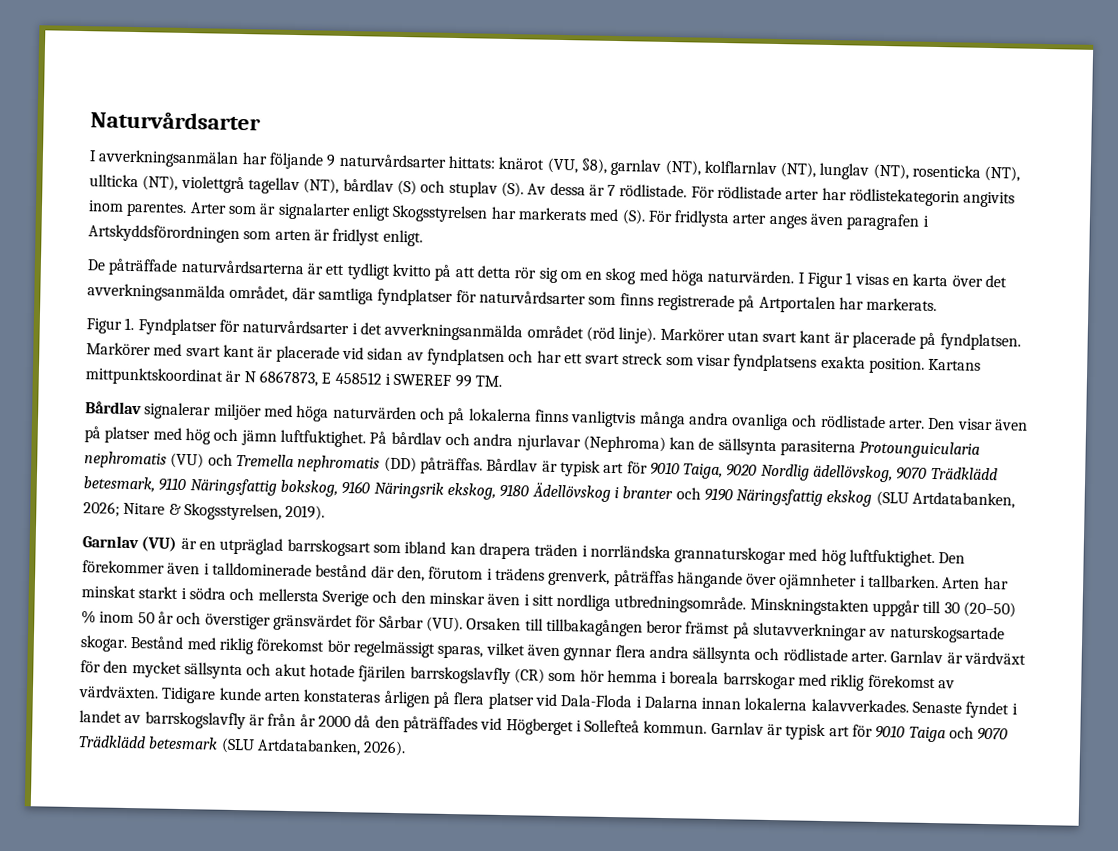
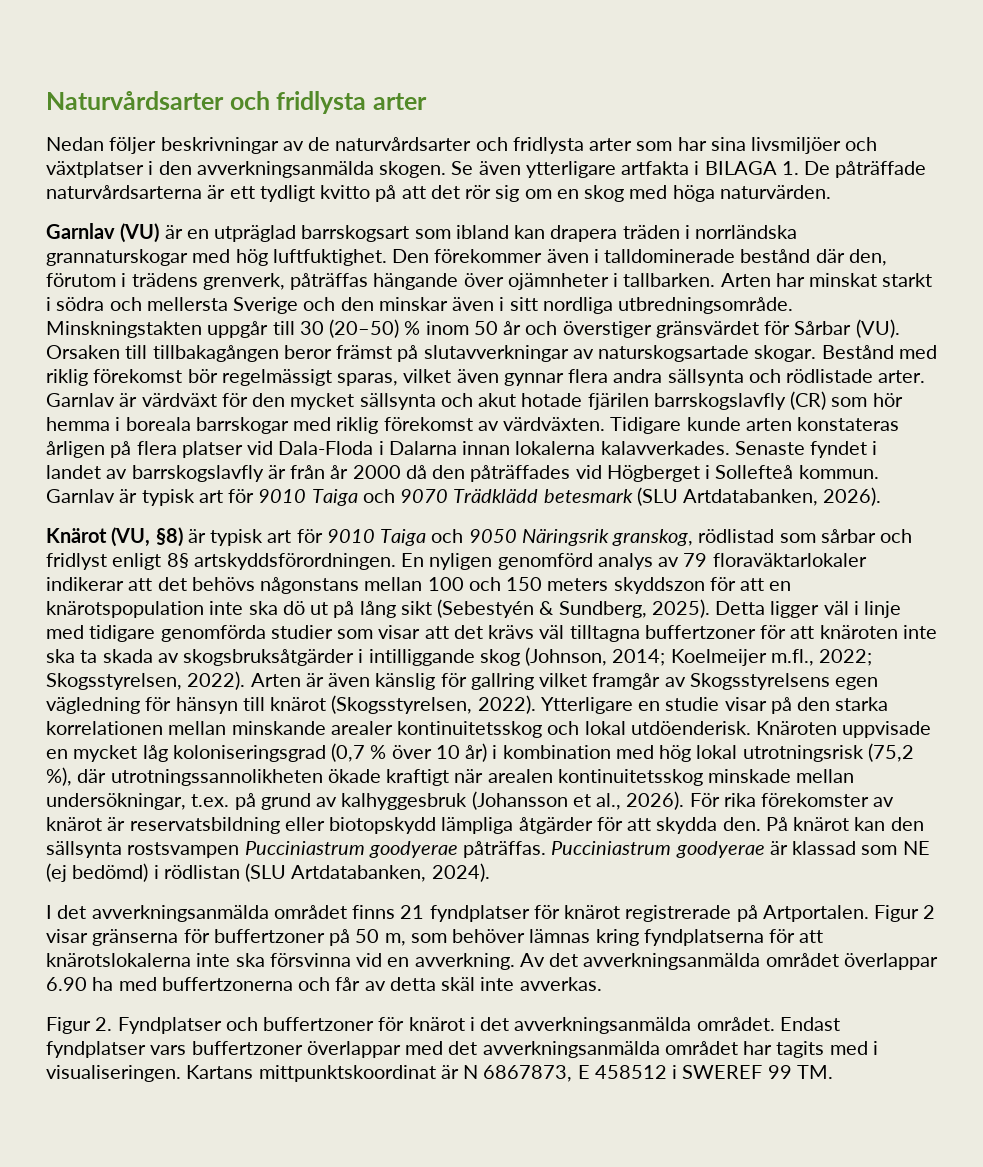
- Naturvårdsarter
- I avverkningsanmälan har följande 9 naturvårdsarter hittats: knärot (VU, §8), garnlav (NT), kolflarnlav (NT), lunglav (NT), rosenticka (NT), ullticka (NT), violettgrå tagellav (NT), bårdlav (S) och stuplav (S). Av dessa är 7 rödlistade. För rödlistade arter har rödlistekategorin angivits inom parentes. Arter som är signalarter enligt Skogsstyrelsen har markerats med (S). För fridlysta arter anges även paragrafen i Artskyddsförordningen som arten är fridlyst enligt.
- De påträffade naturvårdsarterna är ett tydligt kvitto på att detta rör sig om en skog med höga naturvärden. I Figur 1 visas en karta över det avverkningsanmälda området, där samtliga fyndplatser för naturvårdsarter som finns registrerade på Artportalen har markerats.
- Figur 1. Fyndplatser för naturvårdsarter i det avverkningsanmälda området (röd linje). Markörer utan svart kant är placerade på fyndplatsen. Markörer med svart kant är placerade vid sidan av fyndplatsen och har ett svart streck som visar fyndplatsens exakta position. Kartans mittpunktskoordinat är N 6867873, E 458512 i SWEREF 99 TM.
- Bårdlav signalerar miljöer med höga naturvärden och på lokalerna finns vanligtvis många andra ovanliga och rödlistade arter. Den visar även på platser med hög och jämn luftfuktighet. På bårdlav och andra njurlavar (Nephroma) kan de sällsynta parasiterna Protounguicularia nephromatis (VU) och Tremella nephromatis (DD) påträffas. Bårdlav är typisk art för 9010 Taiga, 9020 Nordlig ädellövskog, 9070 Trädklädd betesmark, 9110 Näringsfattig bokskog, 9160 Näringsrik ekskog, 9180 Ädellövskog i branter och 9190 Näringsfattig ekskog (SLU Artdatabanken, 2026; Nitare & Skogsstyrelsen, 2019).
+ Naturvårdsarter och fridlysta arter
+ Nedan följer beskrivningar av de naturvårdsarter och fridlysta arter som har sina livsmiljöer och växtplatser i den avverkningsanmälda skogen. Se även ytterligare artfakta i BILAGA 1. De påträffade naturvårdsarterna är ett tydligt kvitto på att det rör sig om en skog med höga naturvärden.
+ Knärot (VU, §8) är typisk art för 9010 Taiga och 9050 Näringsrik granskog, rödlistad som sårbar och fridlyst enligt 8§ artskyddsförordningen. En nyligen genomförd analys av 79 floraväktarlokaler indikerar att det behövs någonstans mellan 100 och 150 meters skyddszon för att en knärotspopulation inte ska dö ut på lång sikt (Sebestyén & Sundberg, 2025). Detta ligger väl i linje med tidigare genomförda studier som visar att det krävs väl tilltagna buffertzoner för att knäroten inte ska ta skada av skogsbruksåtgärder i intilliggande skog (Johnson, 2014; Koelmeijer m.fl., 2022; Skogsstyrelsen, 2022). Arten är även känslig för gallring vilket framgår av Skogsstyrelsens egen vägledning för hänsyn till knärot (Skogsstyrelsen, 2022). Ytterligare en studie visar på den starka korrelationen mellan minskande arealer kontinuitetsskog och lokal utdöenderisk. Knäroten uppvisade en mycket låg koloniseringsgrad (0,7 % över 10 år) i kombination med hög lokal utrotningsrisk (75,2 %), där utrotningssannolikheten ökade kraftigt när arealen kontinuitetsskog minskade mellan undersökningar, t.ex. på grund av kalhyggesbruk (Johansson et al., 2026). För rika förekomster av knärot är reservatsbildning eller biotopskydd lämpliga åtgärder för att skydda den. På knärot kan den sällsynta rostsvampen Pucciniastrum goodyerae påträffas. Pucciniastrum goodyerae är klassad som NE (ej bedömd) i rödlistan (SLU Artdatabanken, 2024).
+ I det avverkningsanmälda området finns 21 fyndplatser för knärot registrerade på Artportalen. Figur 2 visar gränserna för buffertzoner på 50 m, som behöver lämnas kring fyndplatserna för att knärotslokalerna inte ska försvinna vid en avverkning. Av det avverkningsanmälda området överlappar 6.90 ha med buffertzonerna och får av detta skäl inte avverkas.
+ Figur 2. Fyndplatser och buffertzoner för knärot i det avverkningsanmälda området. Endast fyndplatser vars buffertzoner överlappar med det avverkningsanmälda området har tagits med i visualiseringen. Kartans mittpunktskoordinat är N 6867873, E 458512 i SWEREF 99 TM.

